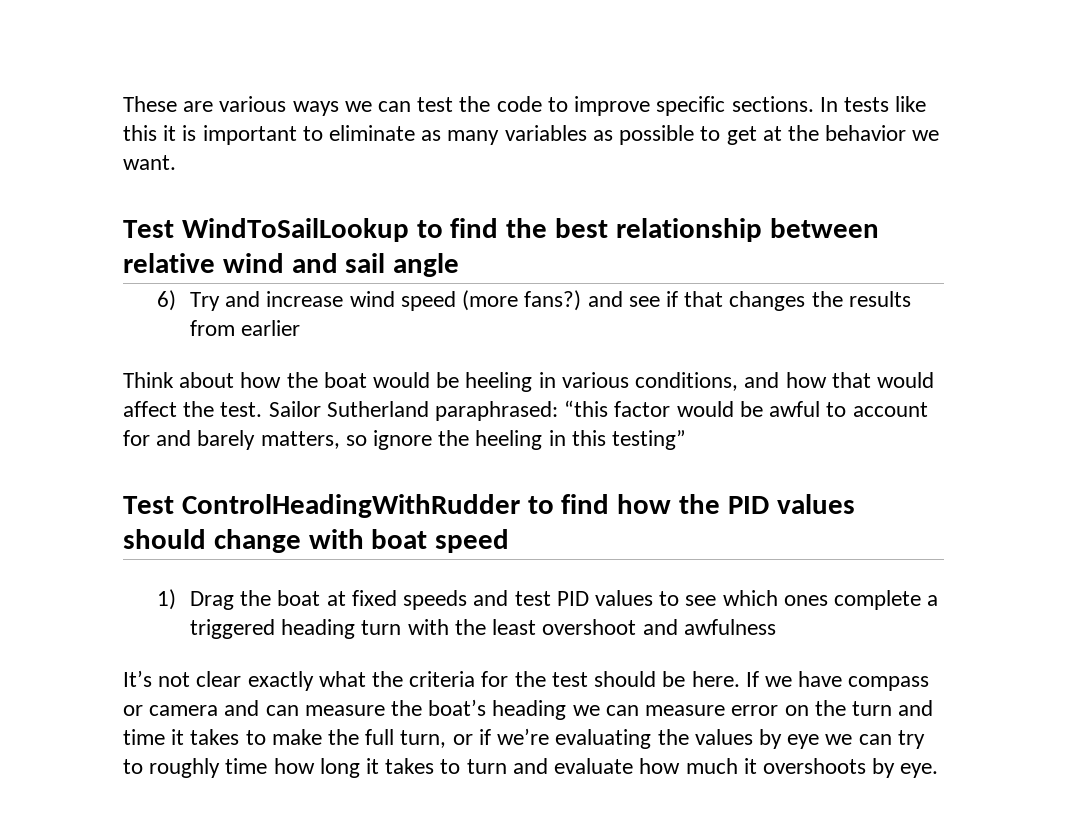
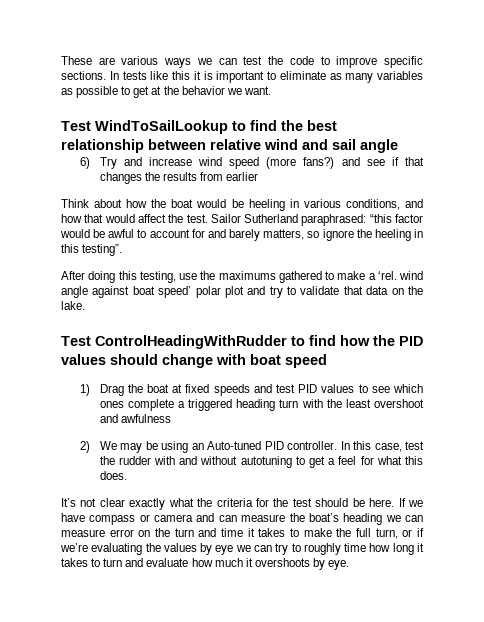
- Sailor Sutherland paraphrased: “this factor would be awful to account for and barely matters, so ignore the heeling in this testing”
+ Sailor Sutherland paraphrased: “this factor would be awful to account for and barely matters, so ignore the heeling in this testing”.
+ After doing this testing, use the maximums gathered to make a ‘rel. wind angle against boat speed’ polar plot and try to validate that data on the lake.
+ 2) We may be using an Auto-tuned PID controller. In this case, test the rudder with and without autotuning to get a feel for what this does.

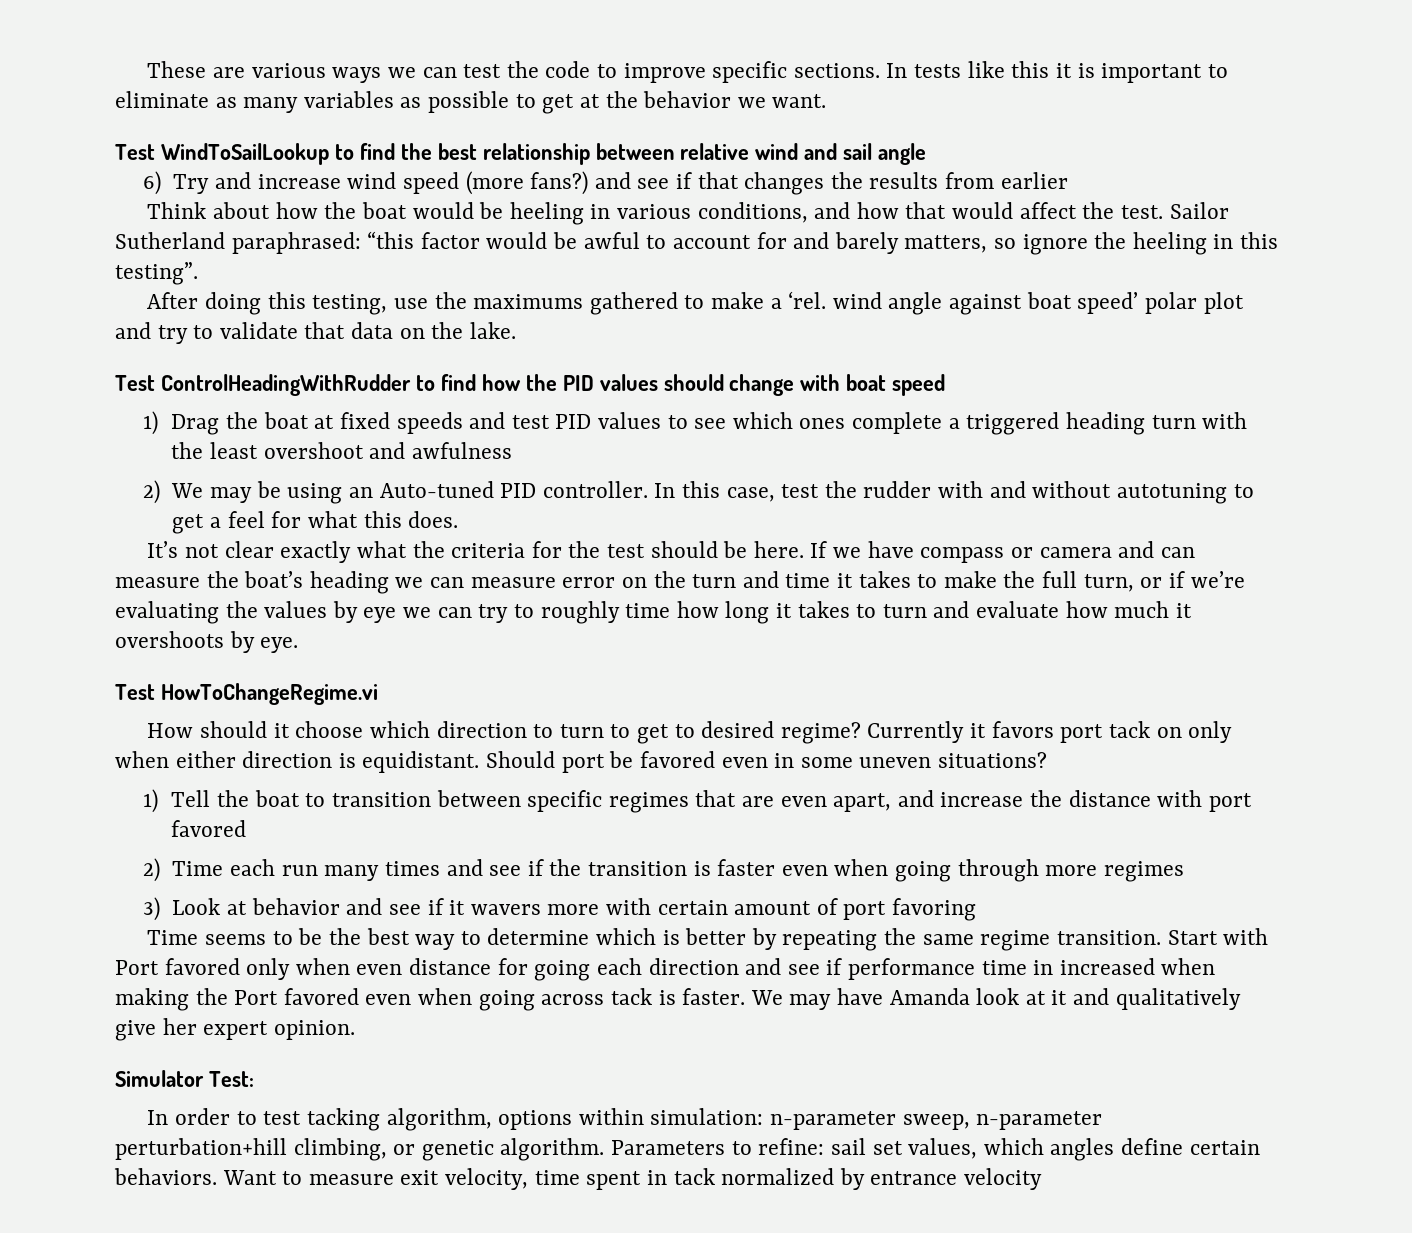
+ Test HowToChangeRegime.vi
+ How should it choose which direction to turn to get to desired regime? Currently it favors port tack on only when either direction is equidistant. Should port be favored even in some uneven situations?
+ 1) Tell the boat to transition between specific regimes that are even apart, and increase the distance with port favored
+ 2) Time each run many times and see if the transition is faster even when going through more regimes
+ 3) Look at behavior and see if it wavers more with certain amount of port favoring
+ Time seems to be the best way to determine which is better by repeating the same regime transition. Start with Port favored only when even distance for going each direction and see if performance time in increased when making the Port favored even when going across tack is faster. We may have Amanda look at it and qualitatively give her expert opinion.
+ Simulator Test:
+ In order to test tacking algorithm, options within simulation: n-parameter sweep, n-parameter perturbation+hill climbing, or genetic algorithm. Parameters to refine: sail set values, which angles define certain behaviors. Want to measure exit velocity, time spent in tack normalized by entrance velocity

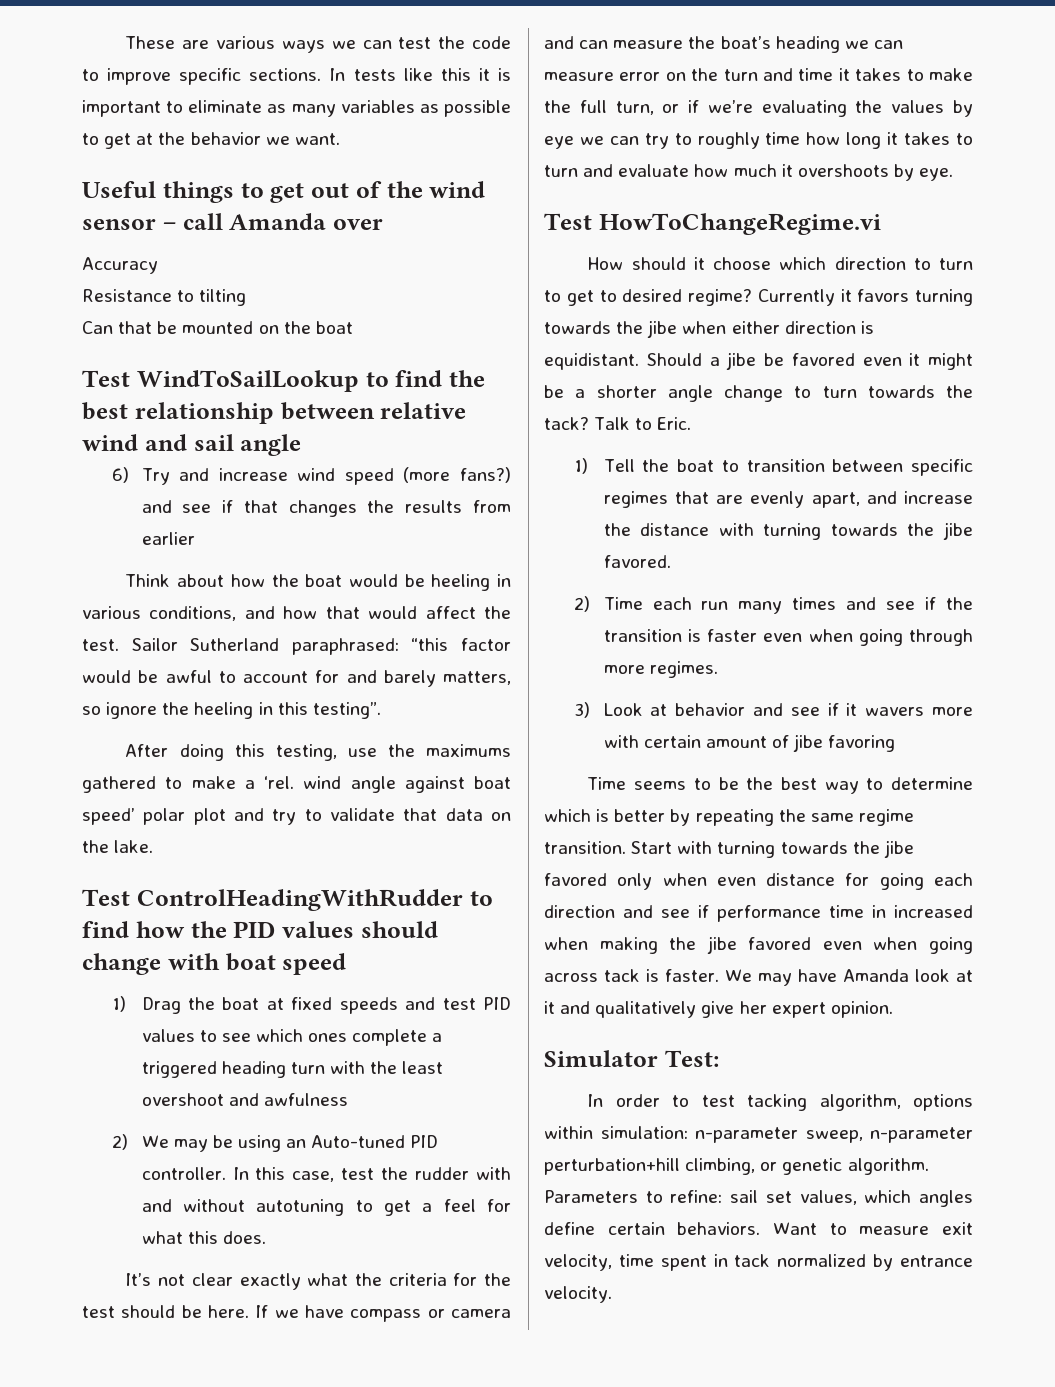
+ Useful things to get out of the wind sensor – call Amanda over
+ Accuracy
+ Resistance to tilting
+ Can that be mounted on the boat
- Currently it favors port tack on only when either direction is equidistant.
+ Currently it favors turning towards the jibe when either direction is equidistant.
- Should port be favored even in some uneven situations?
+ Should a jibe be favored even it might be a shorter angle change to turn towards the tack? Talk to Eric.
- 1) Tell the boat to transition between specific regimes that are even apart, and increase the distance with port favored
+ 1) Tell the boat to transition between specific regimes that are evenly apart, and increase the distance with turning towards the jibe favored.
- 2) Time each run many times and see if the transition is faster even when going through more regimes
+ 2) Time each run many times and see if the transition is faster even when going through more regimes.
- 3) Look at behavior and see if it wavers more with certain amount of port favoring
+ 3) Look at behavior and see if it wavers more with certain amount of jibe favoring
- Start with Port favored only when even distance for going each direction and see if performance time in increased when making the Port favored even when going across tack is faster.
+ Start with turning towards the jibe favored only when even distance for going each direction and see if performance time in increased when making the jibe favored even when going across tack is faster.
- Want to measure exit velocity, time spent in tack normalized by entrance velocity
+ Want to measure exit velocity, time spent in tack normalized by entrance velocity.

